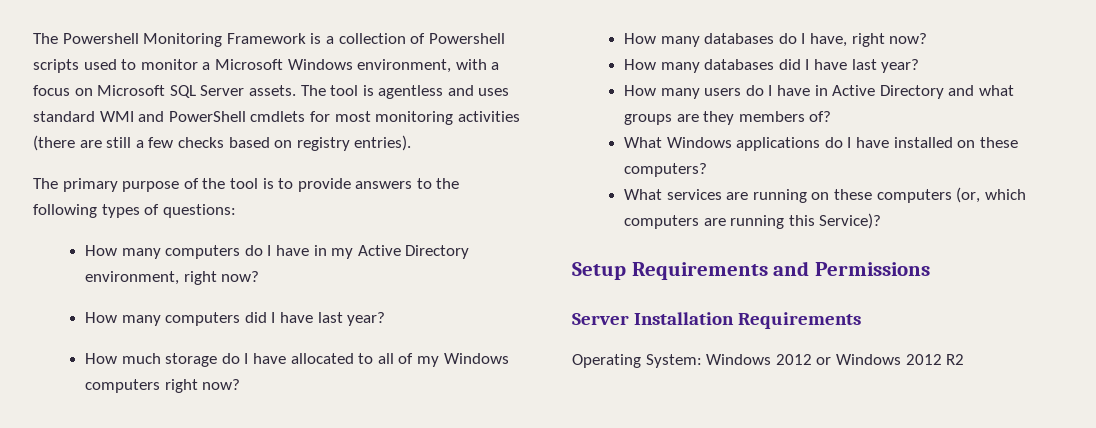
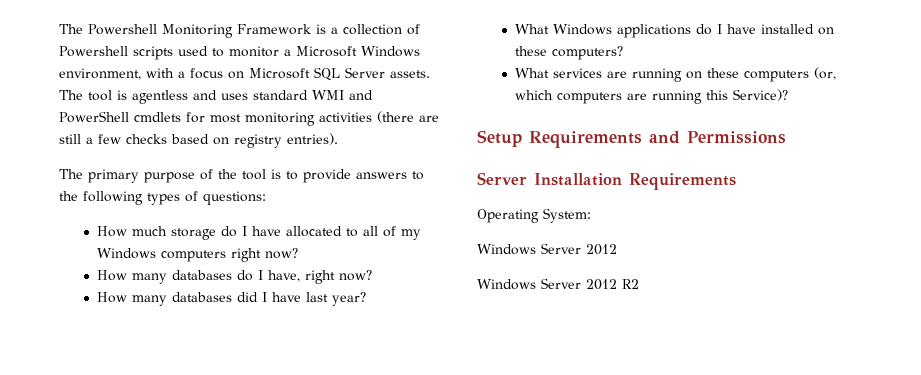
- How many computers do I have in my Active Directory environment, right now?
- How many computers did I have last year?
- How many users do I have in Active Directory and what groups are they members of?
- Operating System: Windows 2012 or Windows 2012 R2
+ Operating System:
+ Windows Server 2012
+ Windows Server 2012 R2

